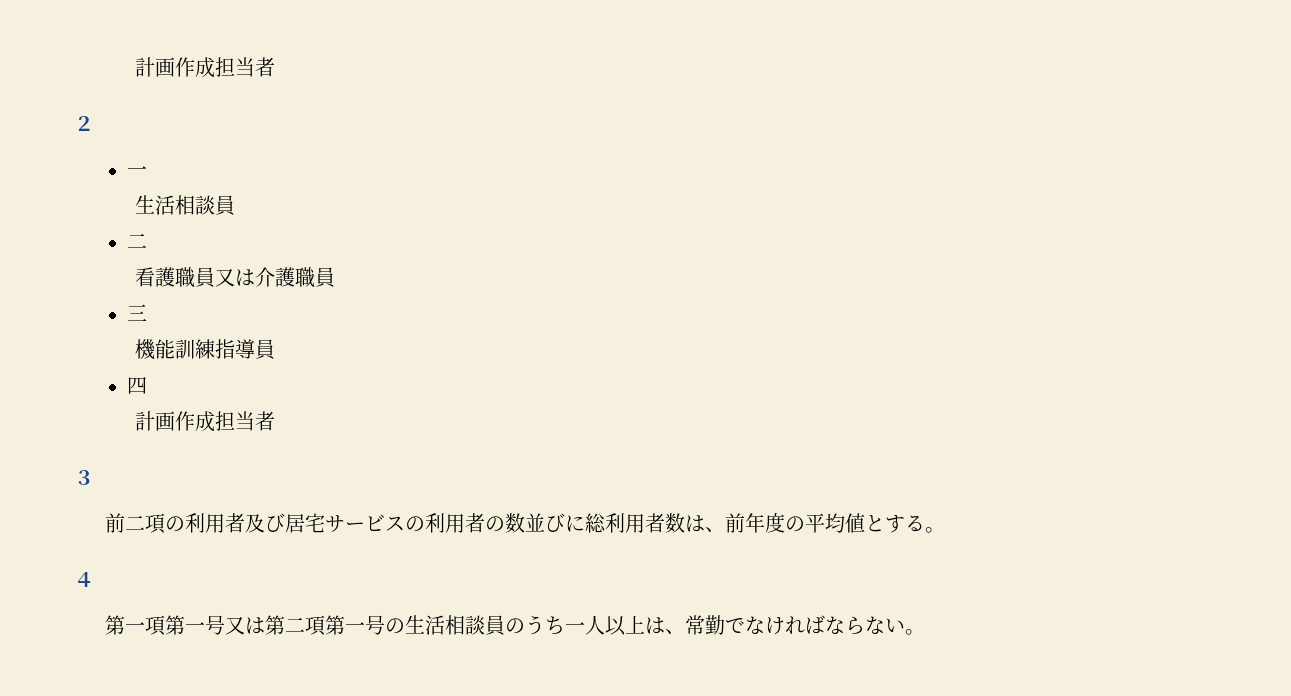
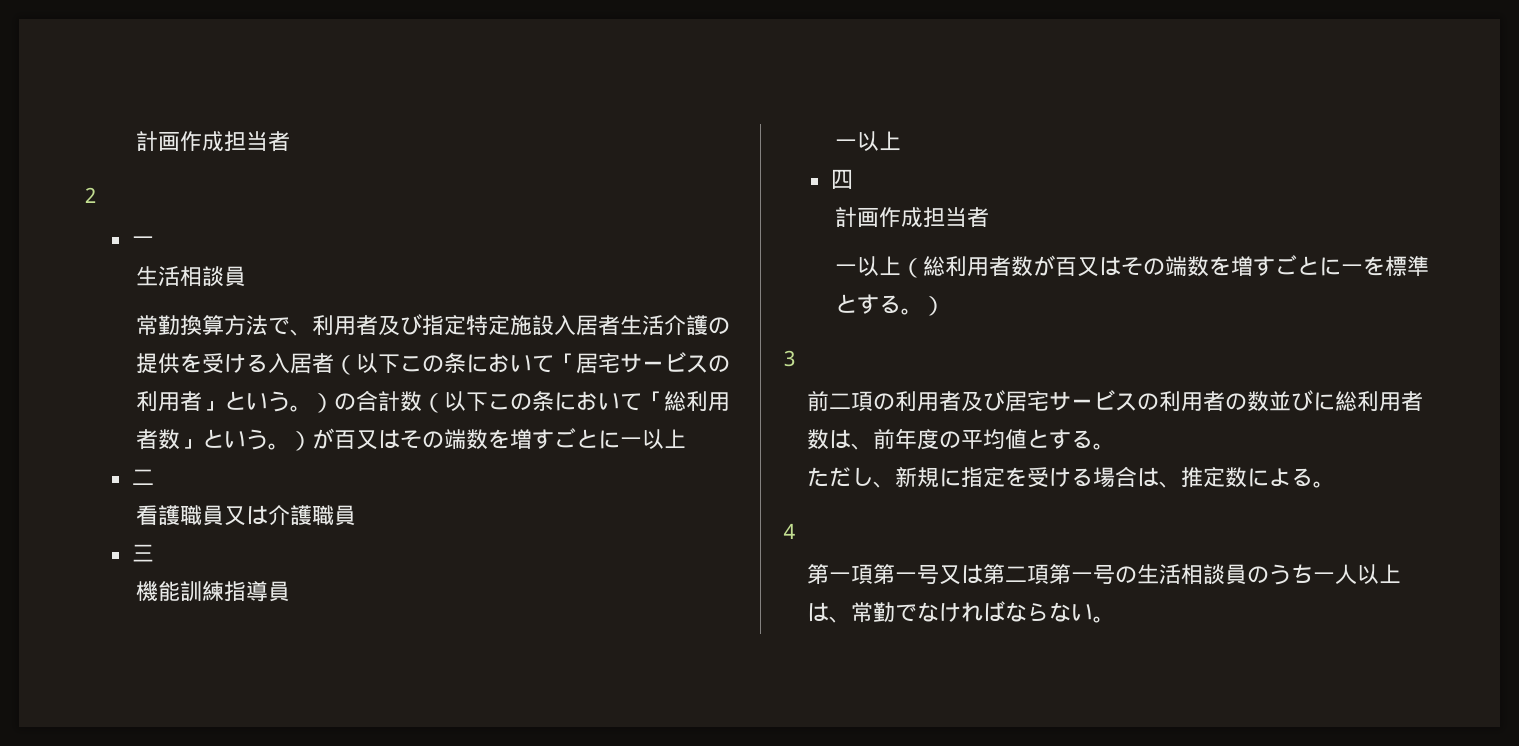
+ 常勤換算方法で、利用者及び指定特定施設入居者生活介護の提供を受ける入居者（以下この条において「居宅サービスの利用者」という。）の合計数（以下この条において「総利用者数」という。）が百又はその端数を増すごとに一以上
  機能訓練指導員
+ 一以上
+ 一以上（総利用者数が百又はその端数を増すごとに一を標準とする。）
+ ただし、新規に指定を受ける場合は、推定数による。

